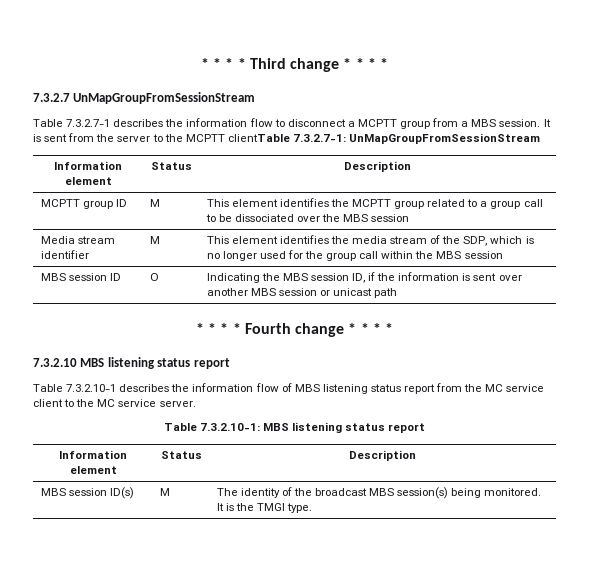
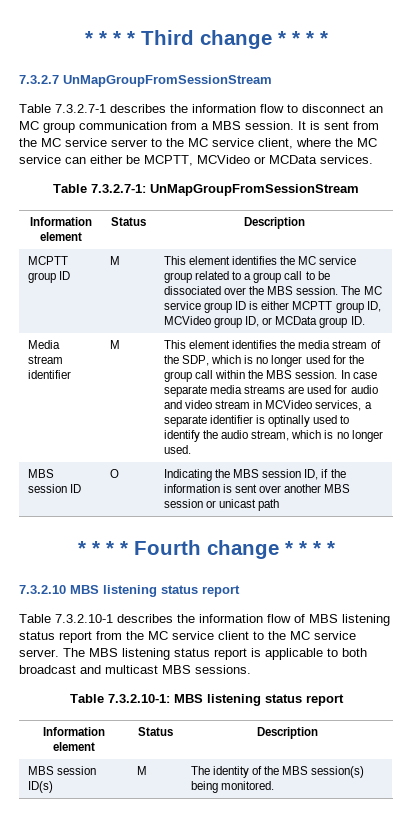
- Table 7.3.2.7-1 describes the information flow to disconnect a MCPTT group from a MBS session.
+ Table 7.3.2.7-1 describes the information flow to disconnect an MC group communication from a MBS session.
- It is sent from the server to the MCPTT clientTable 7.3.2.7-1: UnMapGroupFromSessionStream
+ It is sent from the MC service server to the MC service client, where the MC service can either be MCPTT, MCVideo or MCData services.
+ Table 7.3.2.7-1: UnMapGroupFromSessionStream
- MCPTT group ID | M | This element identifies the MCPTT group related to a group call to be dissociated over the MBS session
+ MCPTT group ID | M | This element identifies the MC service group related to a group call to be dissociated over the MBS session. The MC service group ID is either MCPTT group ID, MCVideo group ID, or MCData group ID.
- This element identifies the media stream of the SDP, which is no longer used for the group call within the MBS session
+ This element identifies the media stream of the SDP, which is no longer used for the group call within the MBS session. In case separate media streams are used for audio and video stream in MCVideo services, a separate identifier is optinally used to identify the audio stream, which is no longer used.
+ The MBS listening status report is applicable to both broadcast and multicast MBS sessions.
- MBS session ID(s) | M | The identity of the broadcast MBS session(s) being monitored. It is the TMGI type.
+ MBS session ID(s) | M | The identity of the MBS session(s) being monitored.

